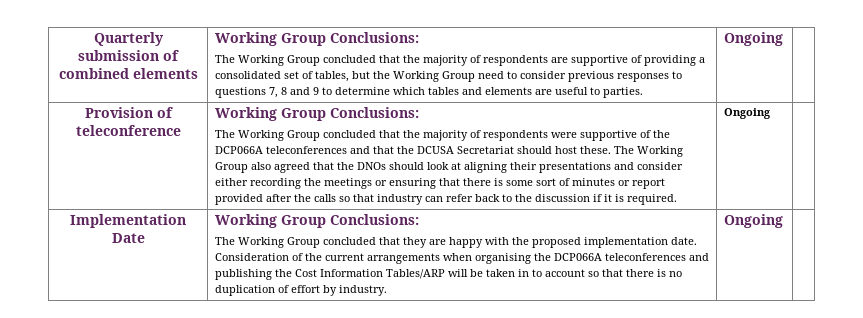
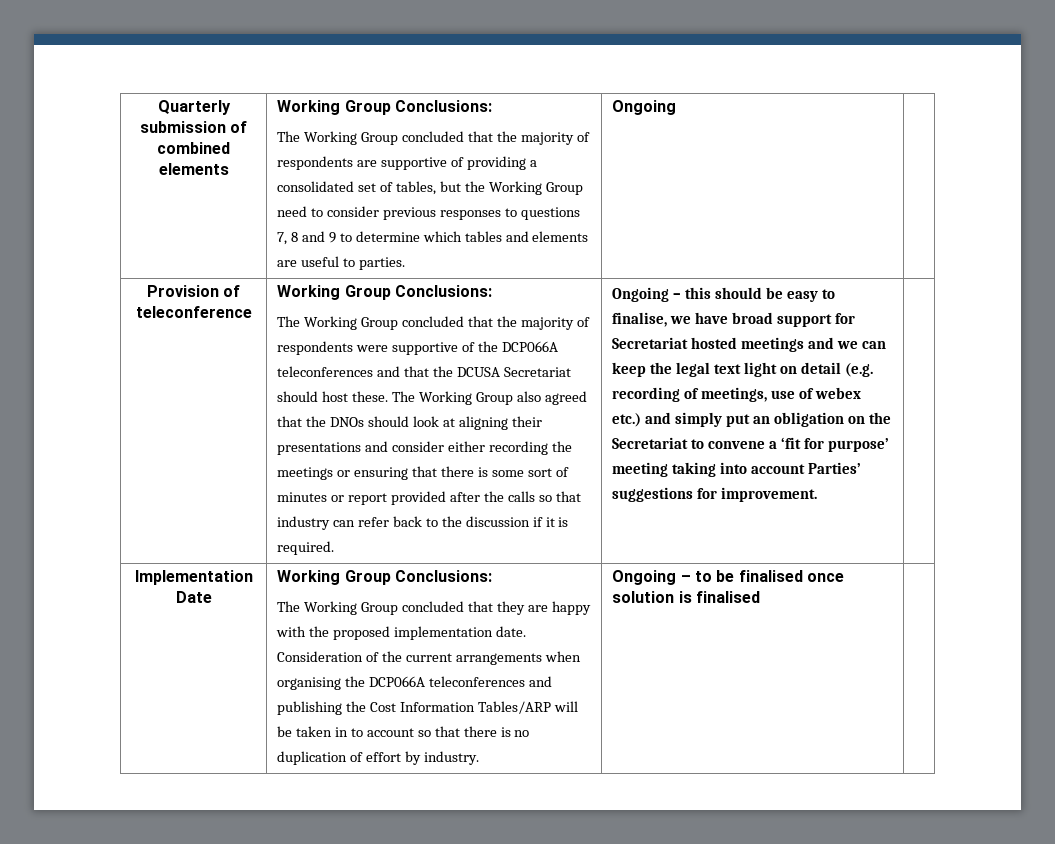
- The Working Group also agreed that the DNOs should look at aligning their presentations and consider either recording the meetings or ensuring that there is some sort of minutes or report provided after the calls so that industry can refer back to the discussion if it is required. | Ongoing
+ The Working Group also agreed that the DNOs should look at aligning their presentations and consider either recording the meetings or ensuring that there is some sort of minutes or report provided after the calls so that industry can refer back to the discussion if it is required. | Ongoing – this should be easy to finalise, we have broad support for Secretariat hosted meetings and we can keep the legal text light on detail (e.g. recording of meetings, use of webex etc.) and simply put an obligation on the Secretariat to convene a ‘fit for purpose’ meeting taking into account Parties’ suggestions for improvement.
- Consideration of the current arrangements when organising the DCP066A teleconferences and publishing the Cost Information Tables/ARP will be taken in to account so that there is no duplication of effort by industry. | Ongoing
+ Consideration of the current arrangements when organising the DCP066A teleconferences and publishing the Cost Information Tables/ARP will be taken in to account so that there is no duplication of effort by industry. | Ongoing – to be finalised once solution is finalised

